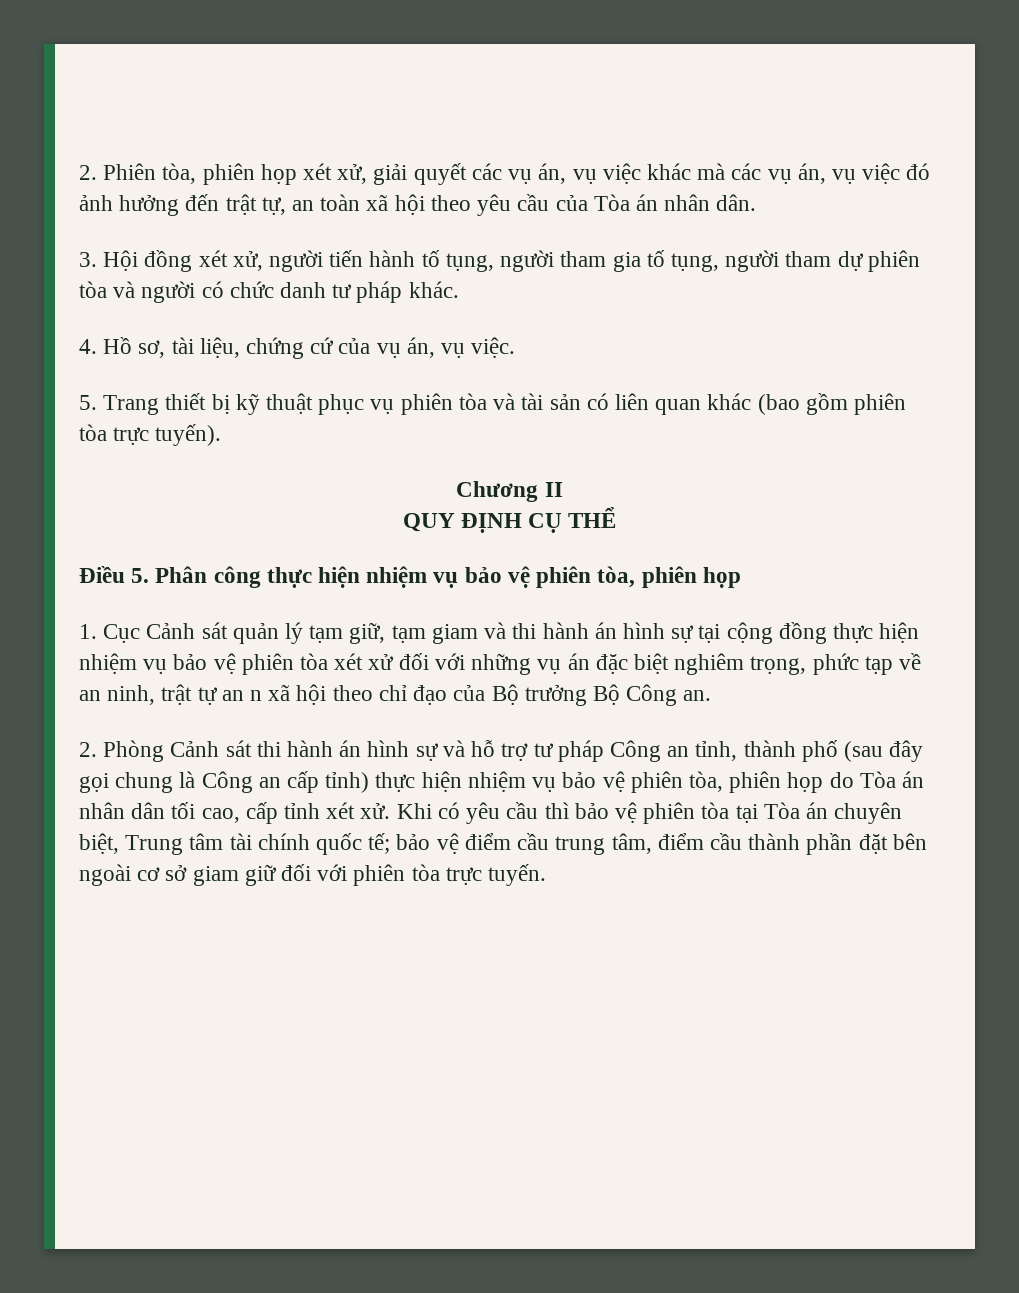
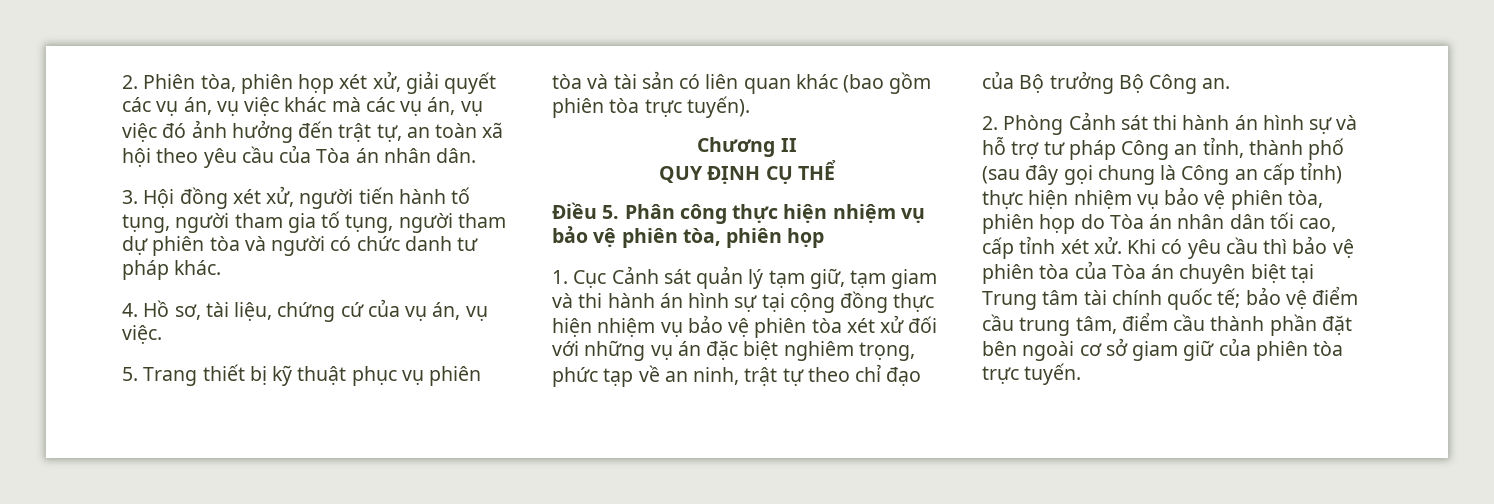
- 1. Cục Cảnh sát quản lý tạm giữ, tạm giam và thi hành án hình sự tại cộng đồng thực hiện nhiệm vụ bảo vệ phiên tòa xét xử đối với những vụ án đặc biệt nghiêm trọng, phức tạp về an ninh, trật tự an n xã hội theo chỉ đạo của Bộ trưởng Bộ Công an.
+ 1. Cục Cảnh sát quản lý tạm giữ, tạm giam và thi hành án hình sự tại cộng đồng thực hiện nhiệm vụ bảo vệ phiên tòa xét xử đối với những vụ án đặc biệt nghiêm trọng, phức tạp về an ninh, trật tự theo chỉ đạo của Bộ trưởng Bộ Công an.
- Khi có yêu cầu thì bảo vệ phiên tòa tại Tòa án chuyên biệt, Trung tâm tài chính quốc tế; bảo vệ điểm cầu trung tâm, điểm cầu thành phần đặt bên ngoài cơ sở giam giữ đối với phiên tòa trực tuyến.
+ Khi có yêu cầu thì bảo vệ phiên tòa của Tòa án chuyên biệt tại Trung tâm tài chính quốc tế; bảo vệ điểm cầu trung tâm, điểm cầu thành phần đặt bên ngoài cơ sở giam giữ của phiên tòa trực tuyến.

